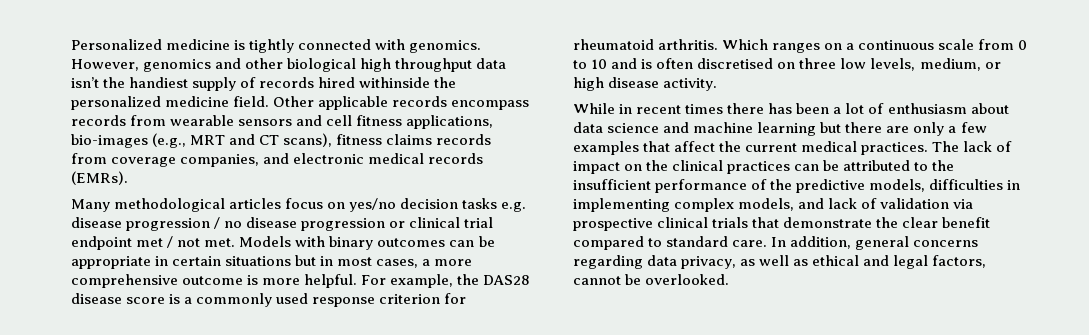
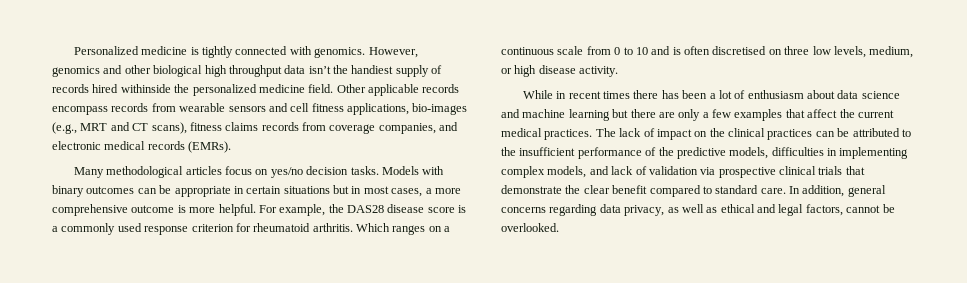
- Many methodological articles focus on yes/no decision tasks e.g. disease progression / no disease progression or clinical trial endpoint met / not met.
+ Many methodological articles focus on yes/no decision tasks.

